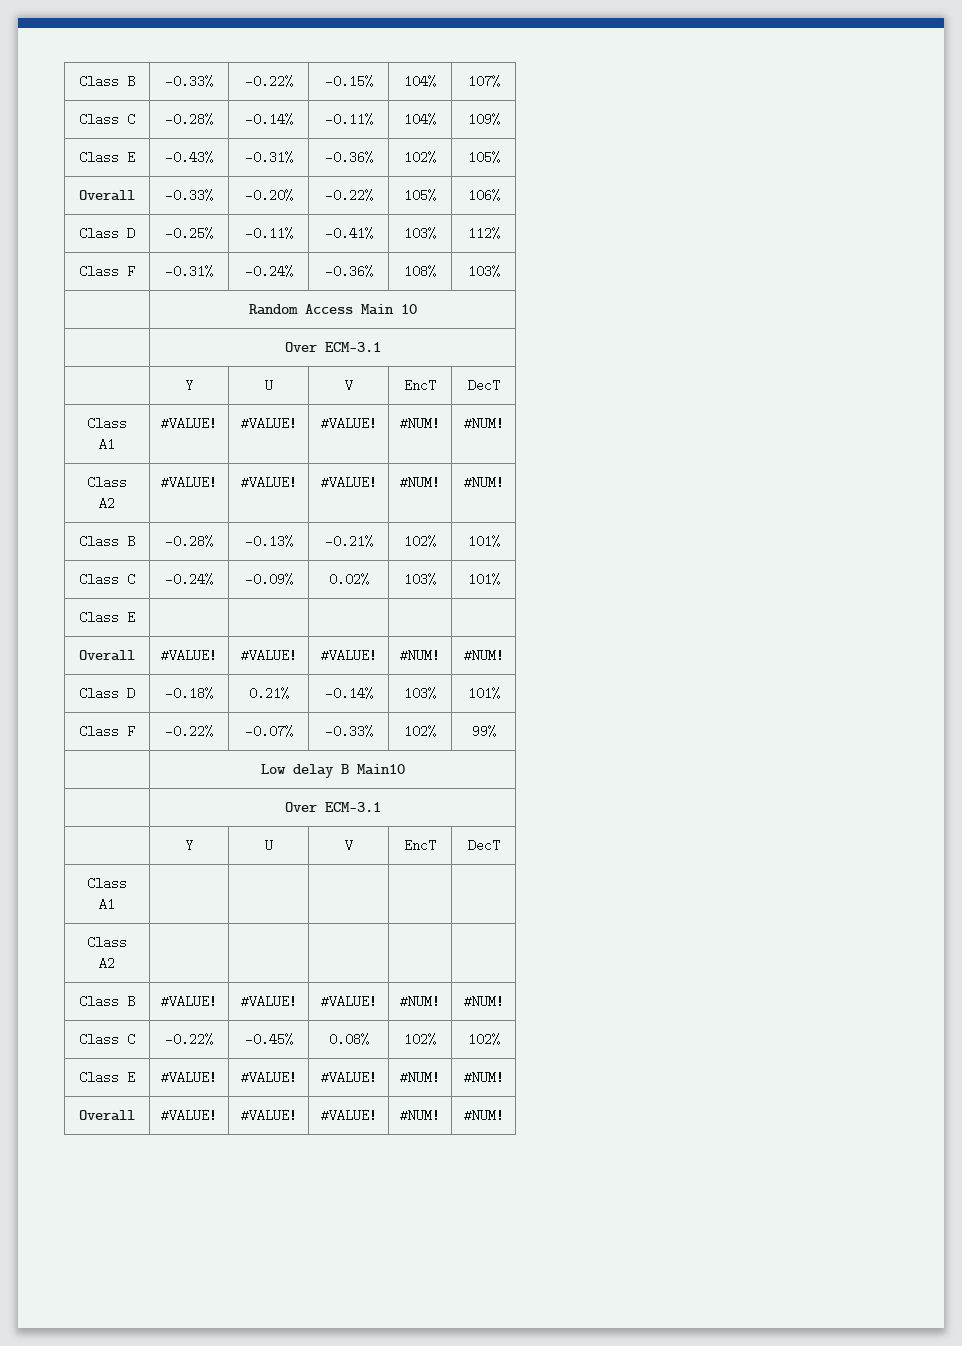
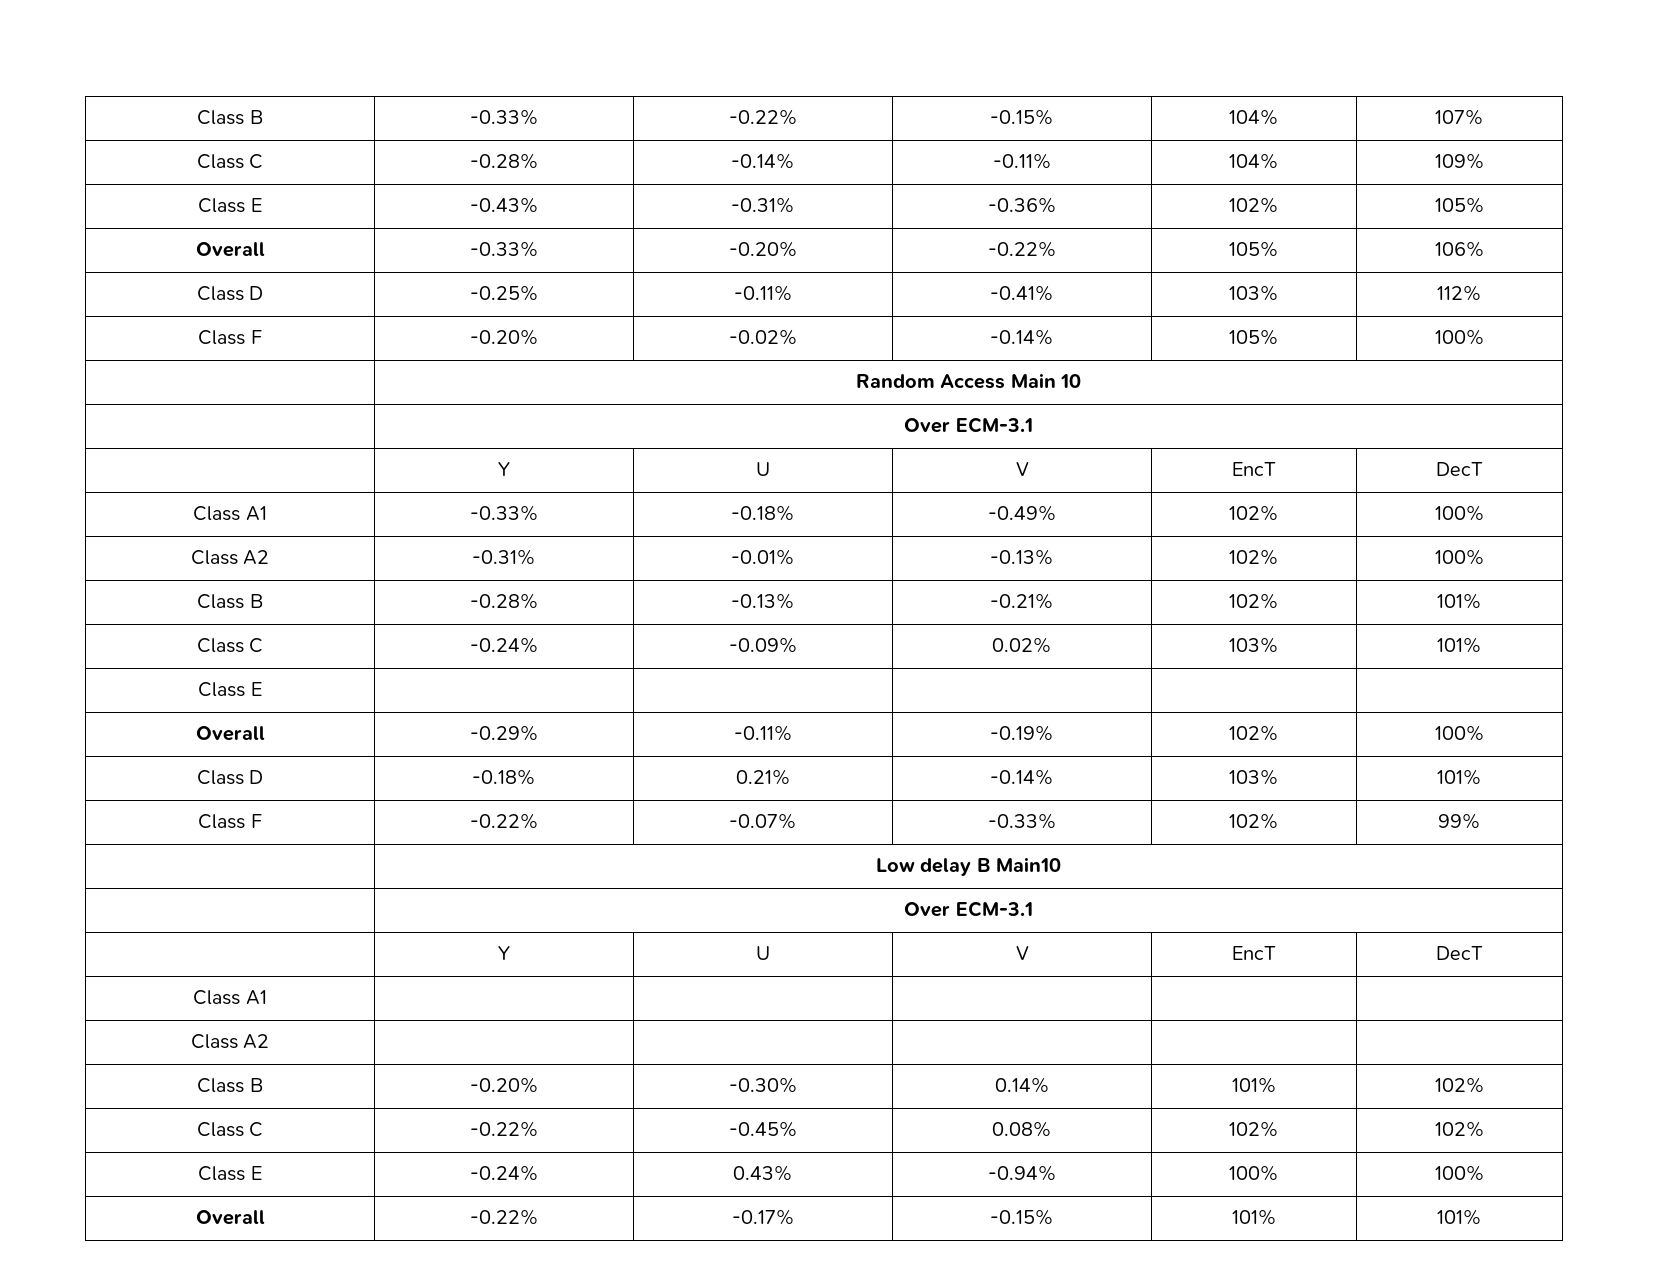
- Class F | -0.31% | -0.24% | -0.36% | 108% | 103%
+ Class F | -0.20% | -0.02% | -0.14% | 105% | 100%
- Class A1 | #VALUE! | #VALUE! | #VALUE! | #NUM! | #NUM!
- Class A2 | #VALUE! | #VALUE! | #VALUE! | #NUM! | #NUM!
+ Class A1 | -0.33% | -0.18% | -0.49% | 102% | 100%
+ Class A2 | -0.31% | -0.01% | -0.13% | 102% | 100%
  Class E | | | | |
- Overall | #VALUE! | #VALUE! | #VALUE! | #NUM! | #NUM!
+ Overall | -0.29% | -0.11% | -0.19% | 102% | 100%
- Class B | #VALUE! | #VALUE! | #VALUE! | #NUM! | #NUM!
+ Class B | -0.20% | -0.30% | 0.14% | 101% | 102%
- Class E | #VALUE! | #VALUE! | #VALUE! | #NUM! | #NUM!
- Overall | #VALUE! | #VALUE! | #VALUE! | #NUM! | #NUM!
+ Class E | -0.24% | 0.43% | -0.94% | 100% | 100%
+ Overall | -0.22% | -0.17% | -0.15% | 101% | 101%

